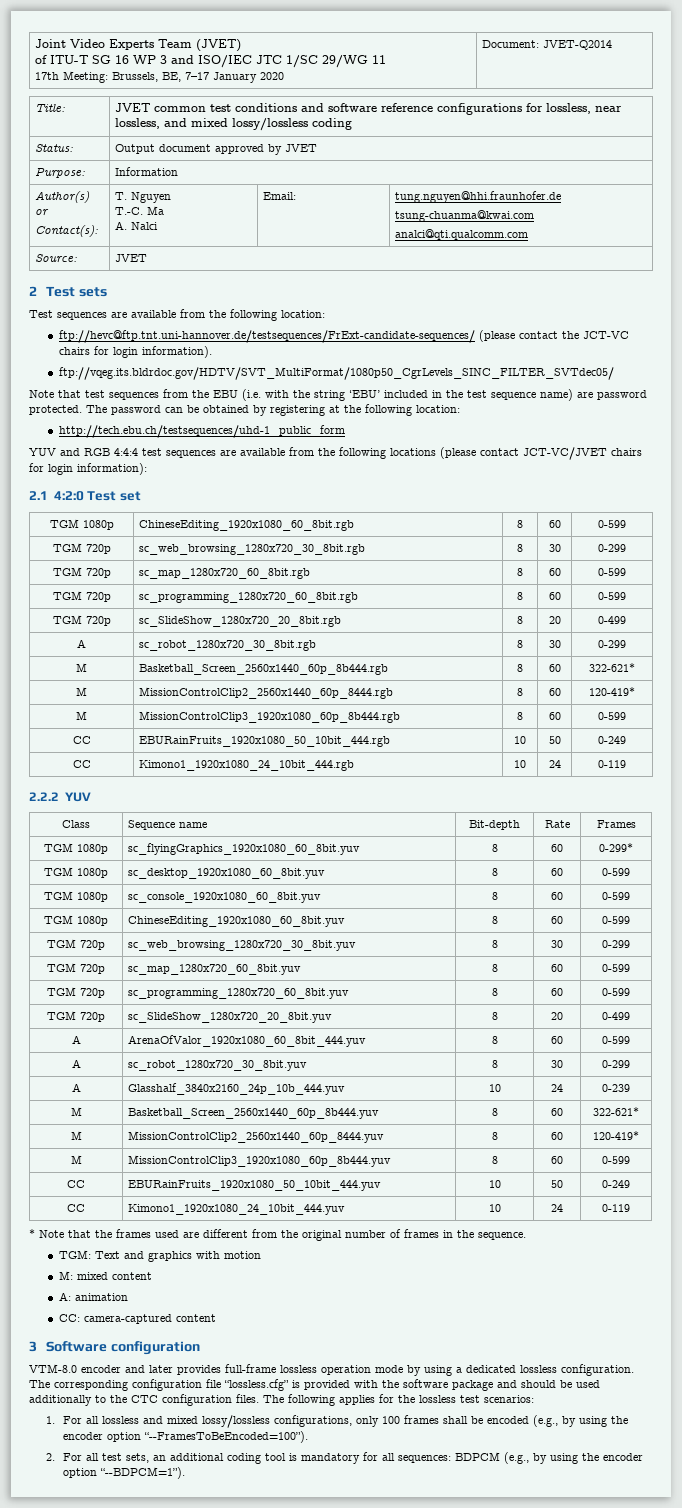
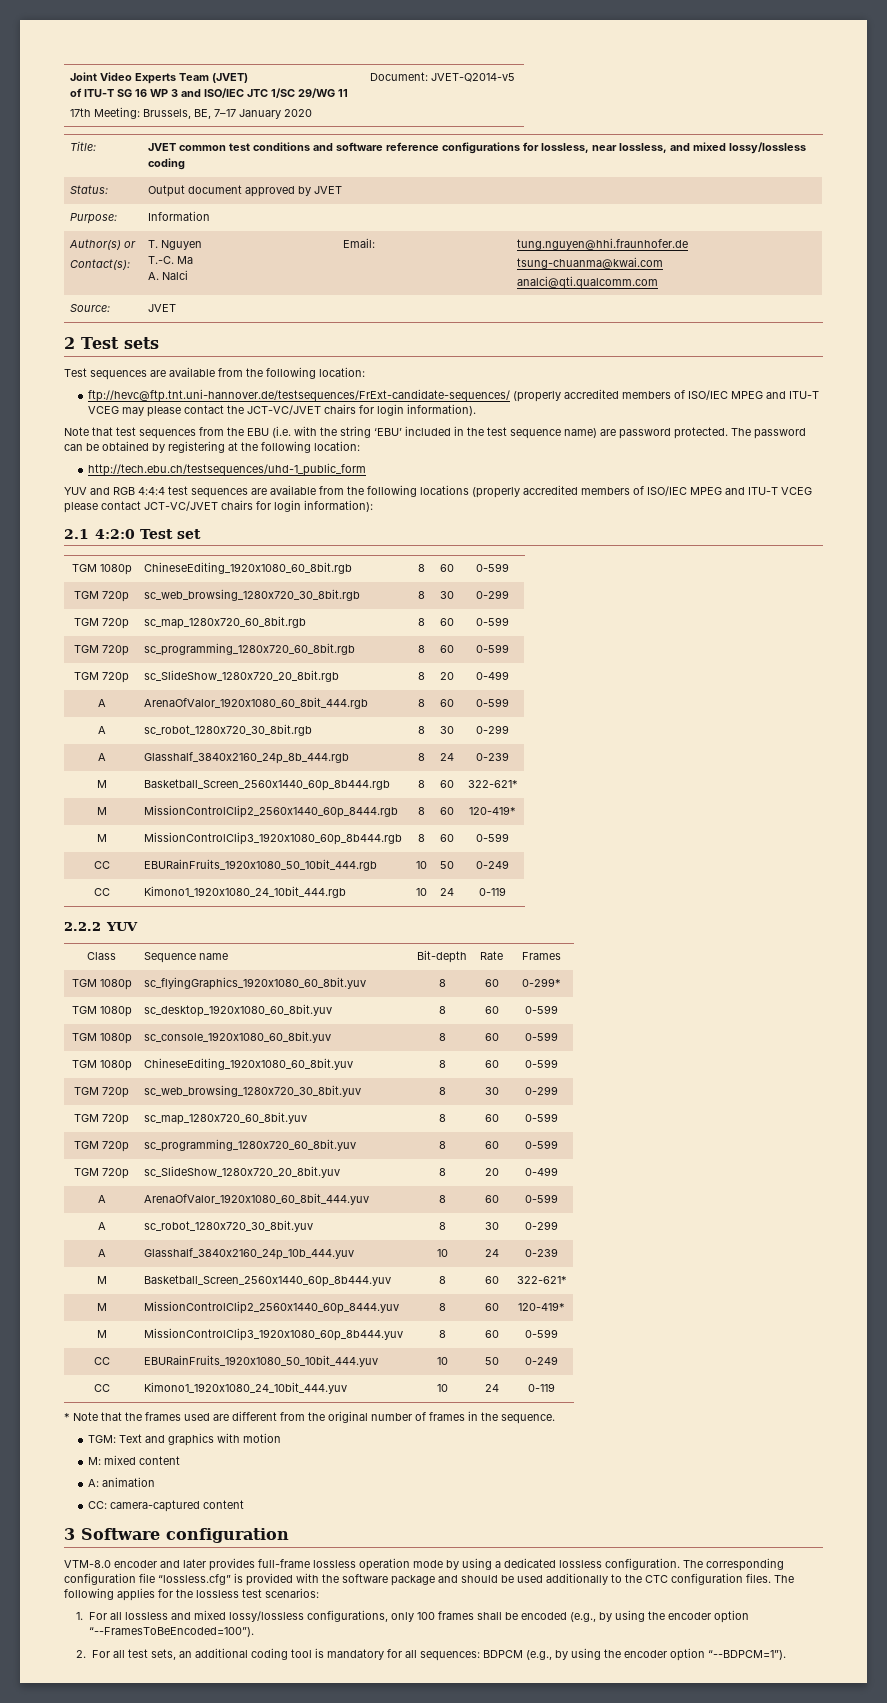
  Joint Video Experts Team (JVET)
  of ITU-T SG 16 WP 3 and ISO/IEC JTC 1/SC 29/WG 11
- 17th Meeting: Brussels, BE, 7–17 January 2020 | Document: JVET-Q2014
+ 17th Meeting: Brussels, BE, 7–17 January 2020 | Document: JVET-Q2014-v5
- ftp://hevc@ftp.tnt.uni-hannover.de/testsequences/FrExt-candidate-sequences/ (please contact the JCT-VC chairs for login information).
+ ftp://hevc@ftp.tnt.uni-hannover.de/testsequences/FrExt-candidate-sequences/ (properly accredited members of ISO/IEC MPEG and ITU-T VCEG may please contact the JCT-VC/JVET chairs for login information).
- ftp://vqeg.its.bldrdoc.gov/HDTV/SVT_MultiFormat/1080p50_CgrLevels_SINC_FILTER_SVTdec05/
- YUV and RGB 4:4:4 test sequences are available from the following locations (please contact JCT-VC/JVET chairs for login information):
+ YUV and RGB 4:4:4 test sequences are available from the following locations (properly accredited members of ISO/IEC MPEG and ITU-T VCEG please contact JCT-VC/JVET chairs for login information):
+ A | ArenaOfValor_1920x1080_60_8bit_444.rgb | 8 | 60 | 0-599
+ A | Glasshalf_3840x2160_24p_8b_444.rgb | 8 | 24 | 0-239

